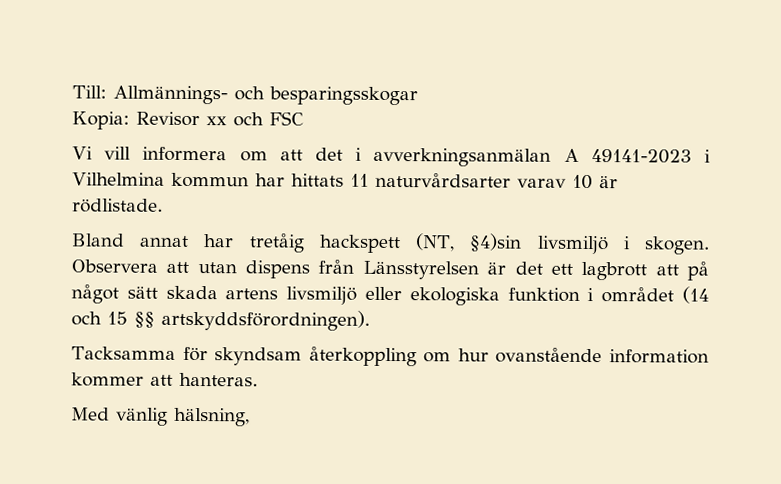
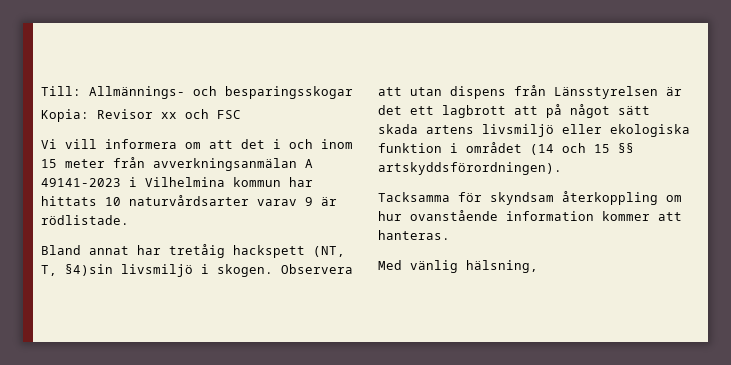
- Vi vill informera om att det i avverkningsanmälan A 49141-2023 i Vilhelmina kommun har hittats 11 naturvårdsarter varav 10 är rödlistade.
+ Vi vill informera om att det i och inom 15 meter från avverkningsanmälan A 49141-2023 i Vilhelmina kommun har hittats 10 naturvårdsarter varav 9 är rödlistade.
- Bland annat har tretåig hackspett (NT, §4)sin livsmiljö i skogen.
+ Bland annat har tretåig hackspett (NT, T, §4)sin livsmiljö i skogen.

